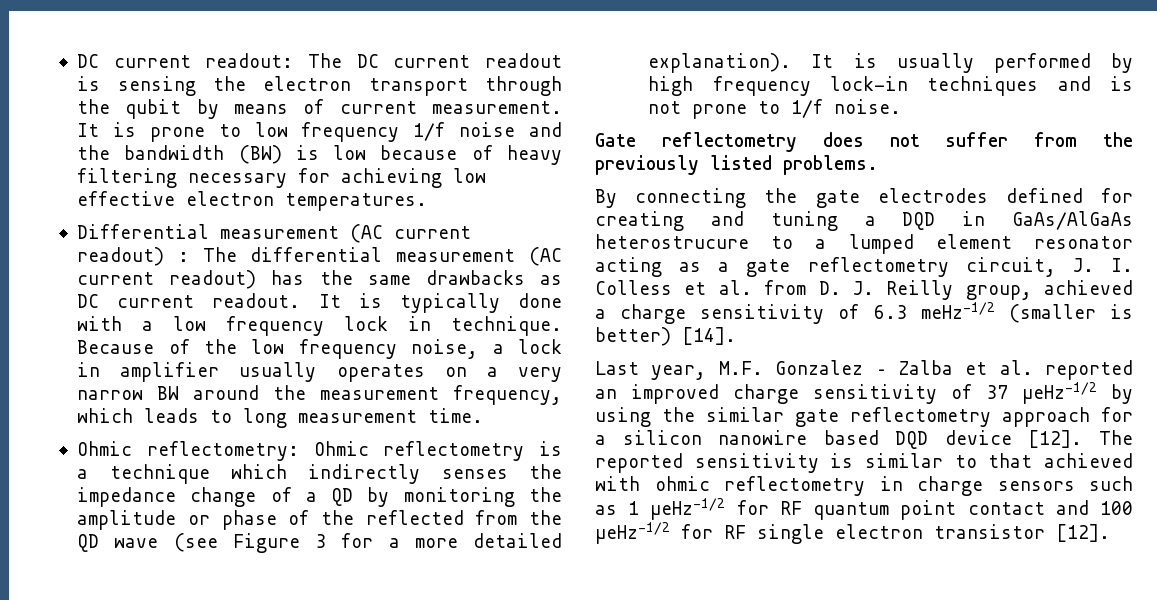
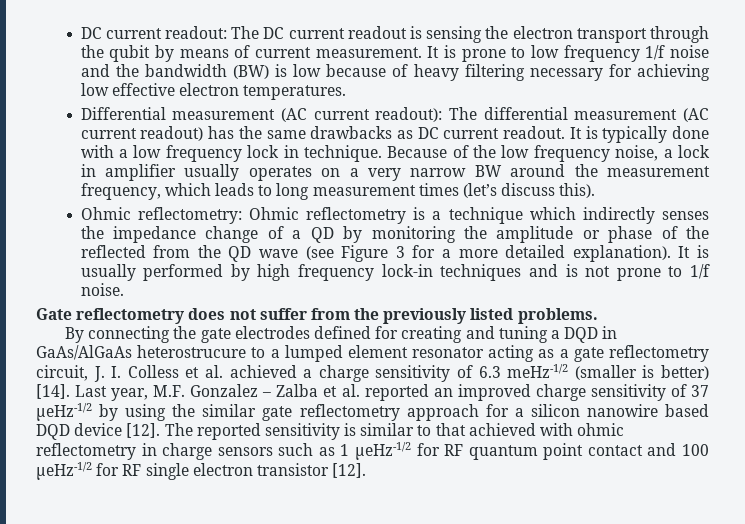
- Differential measurement (AC current readout) : The differential measurement (AC current readout) has the same drawbacks as DC current readout.
+ Differential measurement (AC current readout): The differential measurement (AC current readout) has the same drawbacks as DC current readout.
- Because of the low frequency noise, a lock in amplifier usually operates on a very narrow BW around the measurement frequency, which leads to long measurement time.
+ Because of the low frequency noise, a lock in amplifier usually operates on a very narrow BW around the measurement frequency, which leads to long measurement times (let’s discuss this).
- By connecting the gate electrodes defined for creating and tuning a DQD in GaAs/AlGaAs heterostrucure to a lumped element resonator acting as a gate reflectometry circuit, J. I. Colless et al. from D. J. Reilly group, achieved a charge sensitivity of 6.3 meHz-1/2 (smaller is better) [14].
- Last year, M.F. Gonzalez – Zalba et al. reported an improved charge sensitivity of 37 μeHz-1/2 by using the similar gate reflectometry approach for a silicon nanowire based DQD device [12].
+ By connecting the gate electrodes defined for creating and tuning a DQD in GaAs/AlGaAs heterostrucure to a lumped element resonator acting as a gate reflectometry circuit, J. I. Colless et al. achieved a charge sensitivity of 6.3 meHz-1/2 (smaller is better) [14]. Last year, M.F. Gonzalez – Zalba et al. reported an improved charge sensitivity of 37 μeHz-1/2 by using the similar gate reflectometry approach for a silicon nanowire based DQD device [12].

